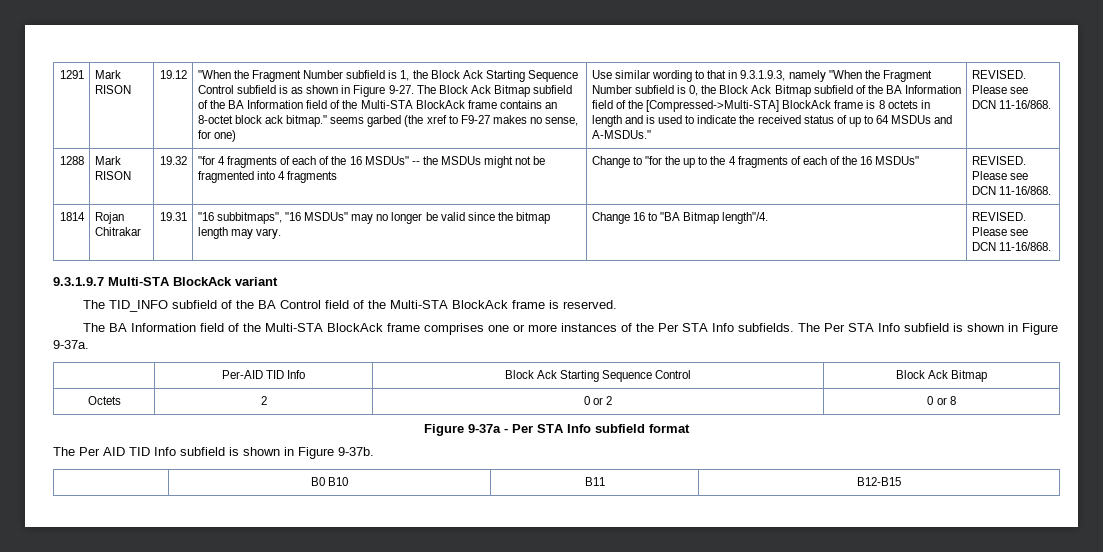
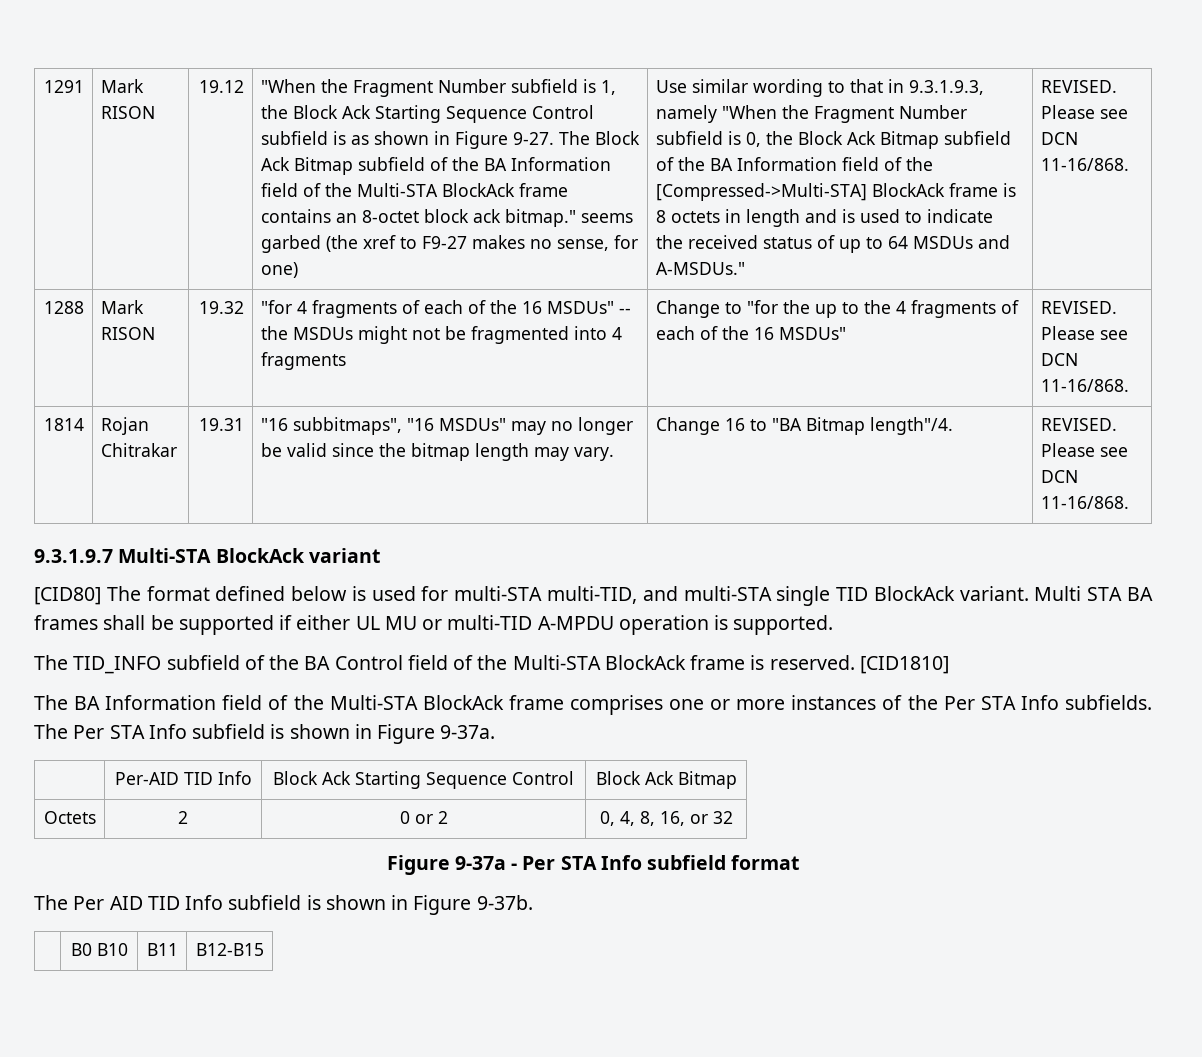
+ [CID80] The format defined below is used for multi-STA multi-TID, and multi-STA single TID BlockAck variant. Multi STA BA frames shall be supported if either UL MU or multi-TID A-MPDU operation is supported.
+ [CID1810]
- Octets | 2 | 0 or 2 | 0 or 8
+ Octets | 2 | 0 or 2 | 0, 4, 8, 16, or 32

